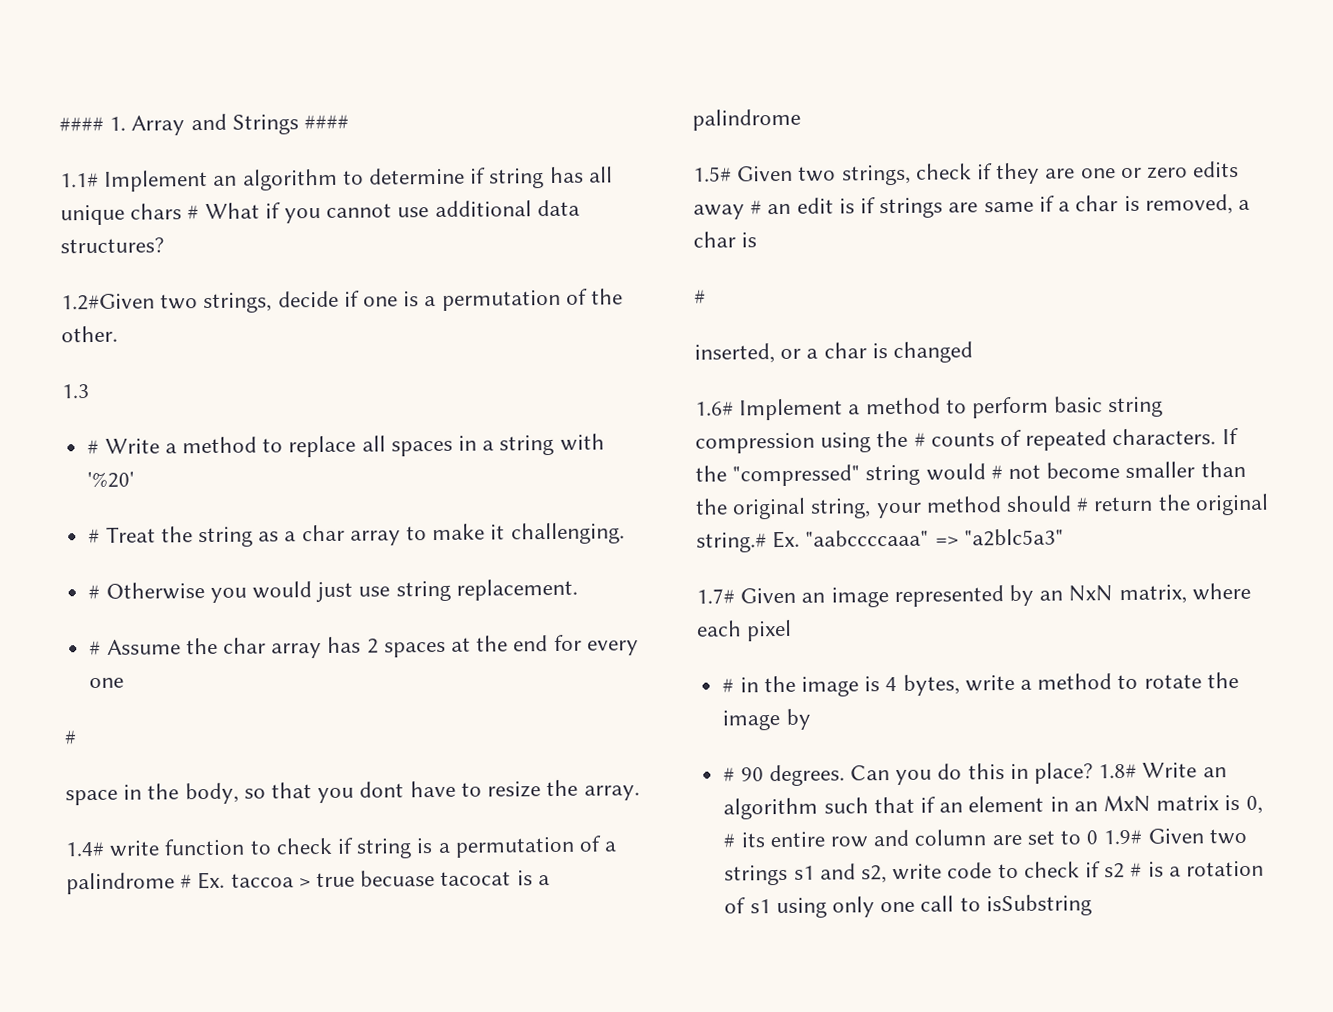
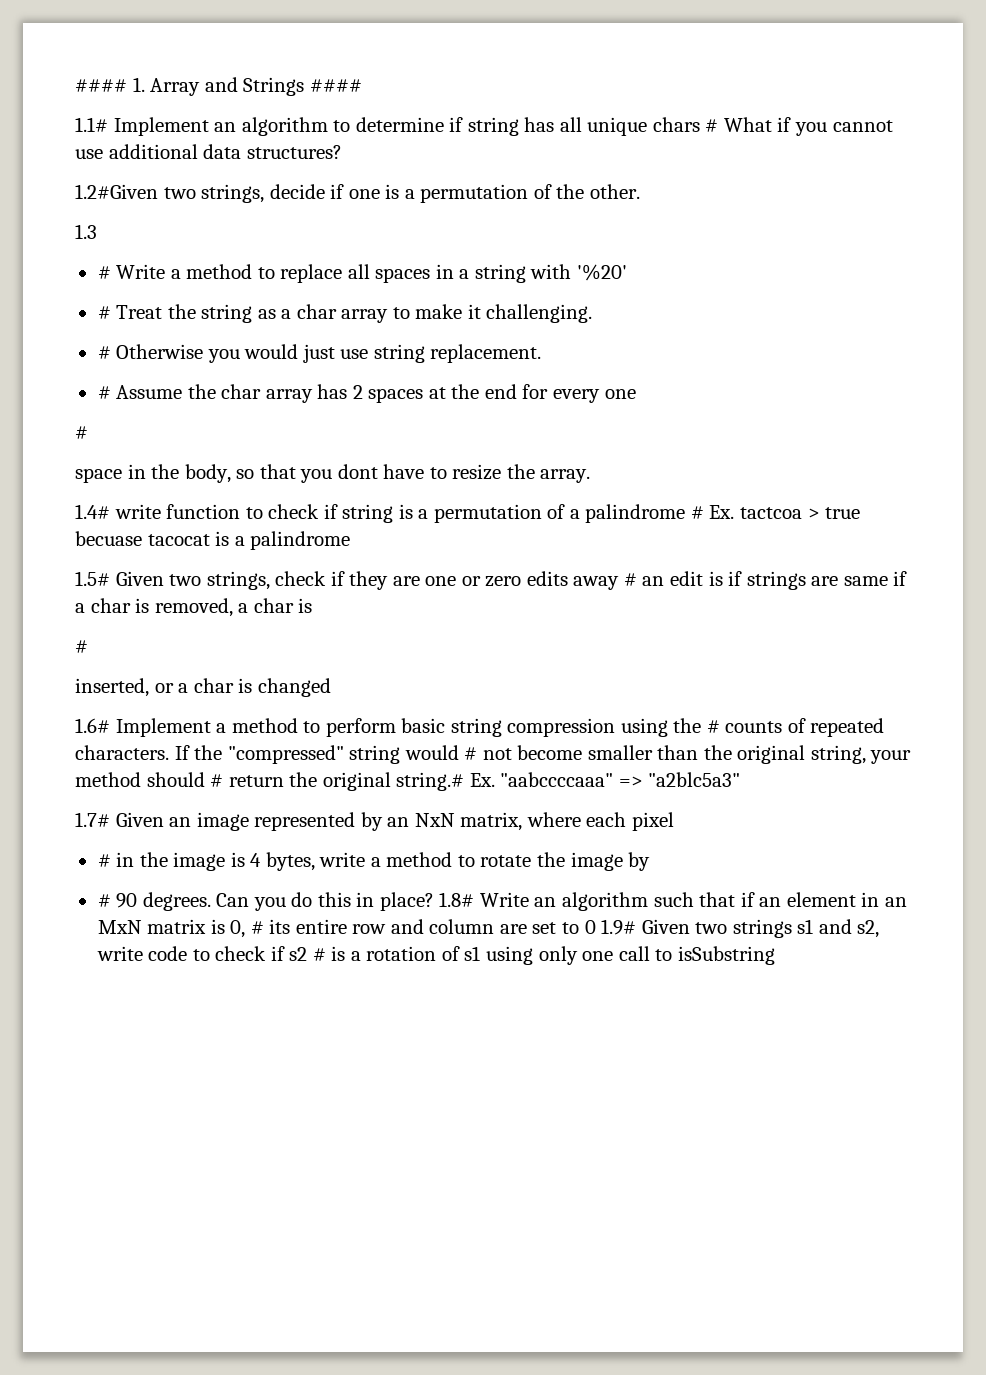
- 1.4# write function to check if string is a permutation of a palindrome # Ex. taccoa > true becuase tacocat is a palindrome
+ 1.4# write function to check if string is a permutation of a palindrome # Ex. tactcoa > true becuase tacocat is a palindrome

